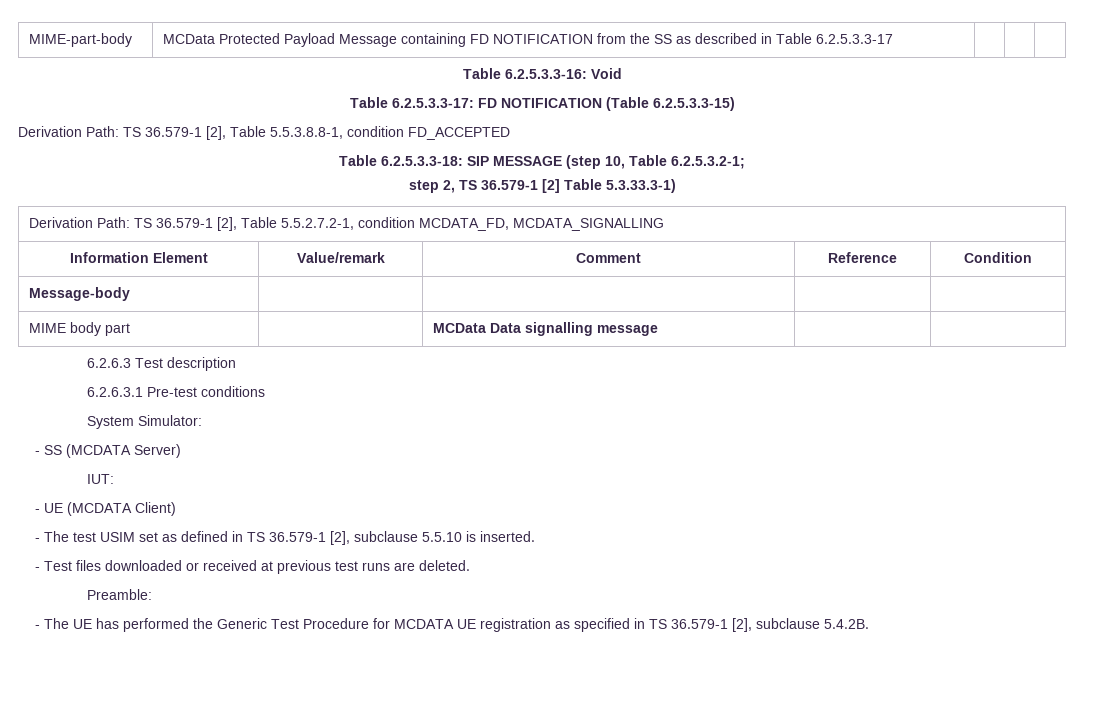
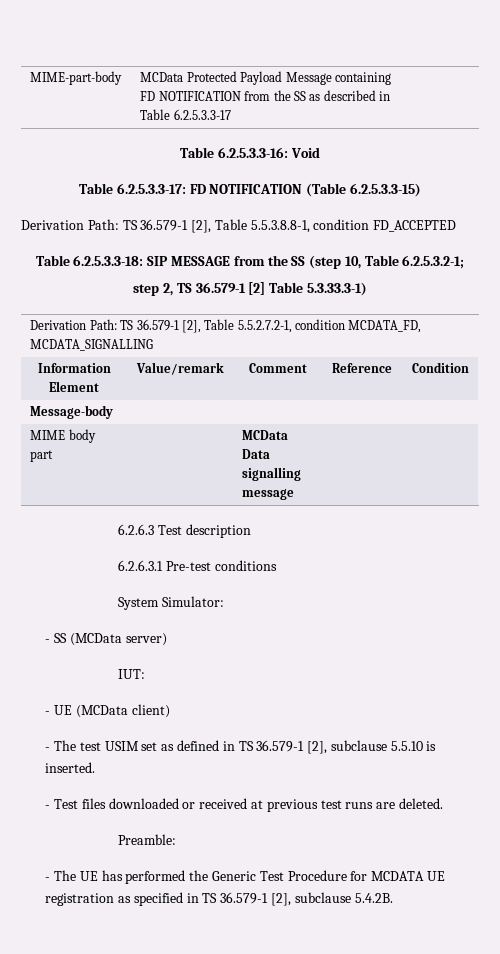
- Table 6.2.5.3.3-18: SIP MESSAGE (step 10, Table 6.2.5.3.2-1;
+ Table 6.2.5.3.3-18: SIP MESSAGE from the SS (step 10, Table 6.2.5.3.2-1;
- - SS (MCDATA Server)
+ - SS (MCData server)
- - UE (MCDATA Client)
+ - UE (MCData client)

